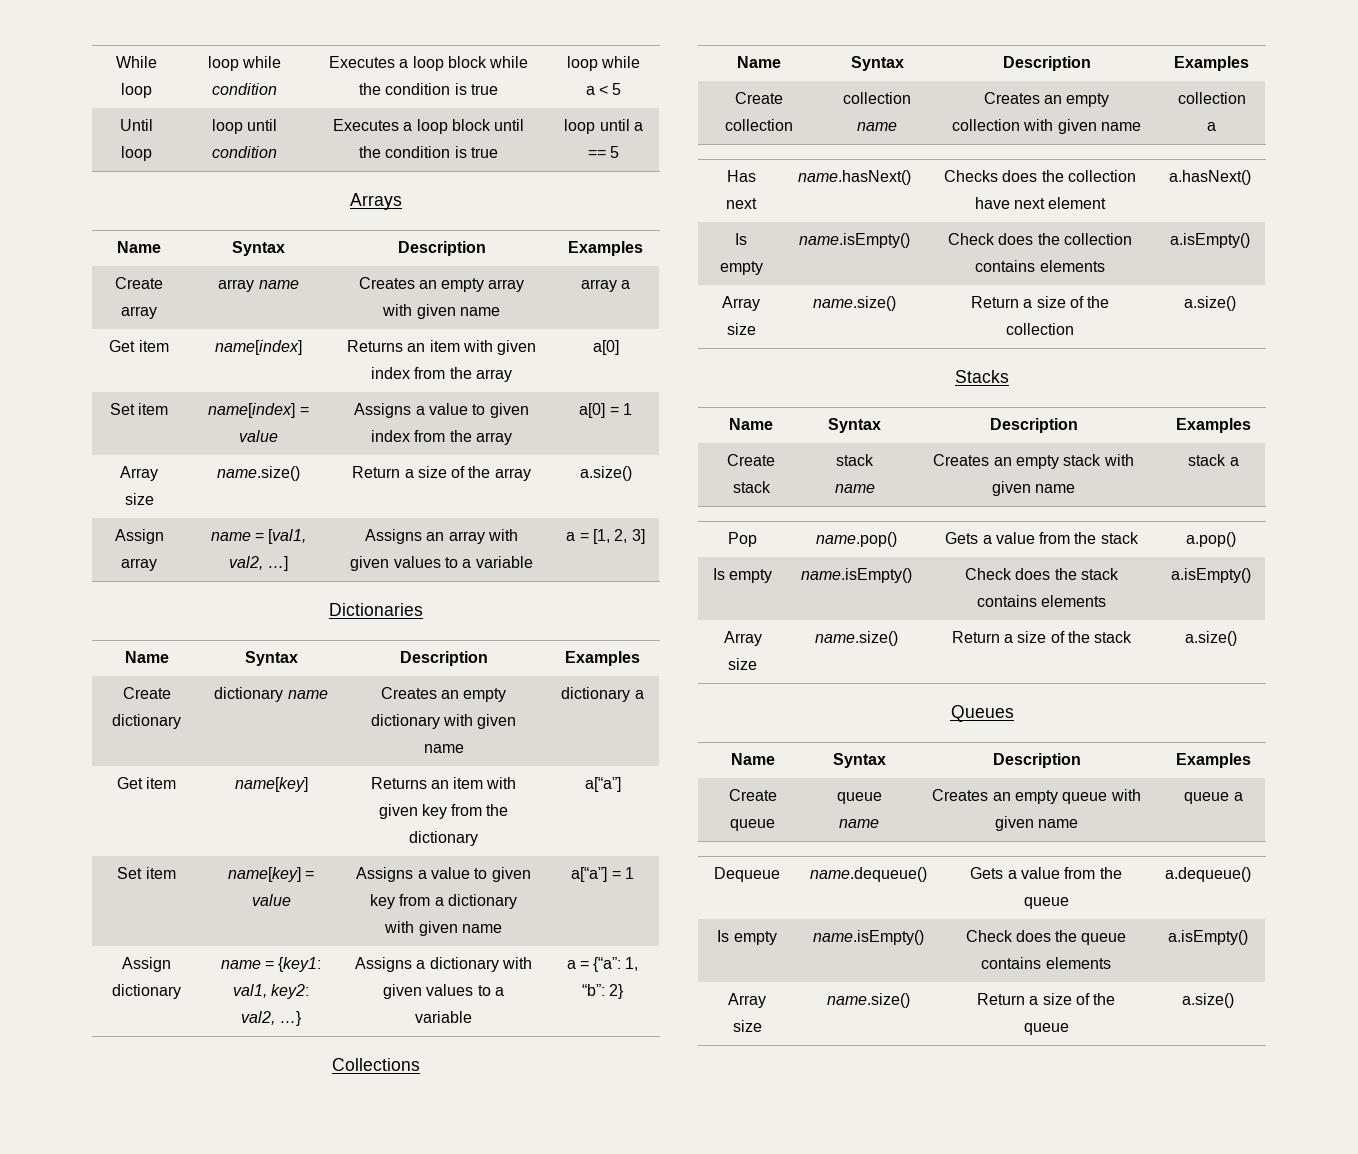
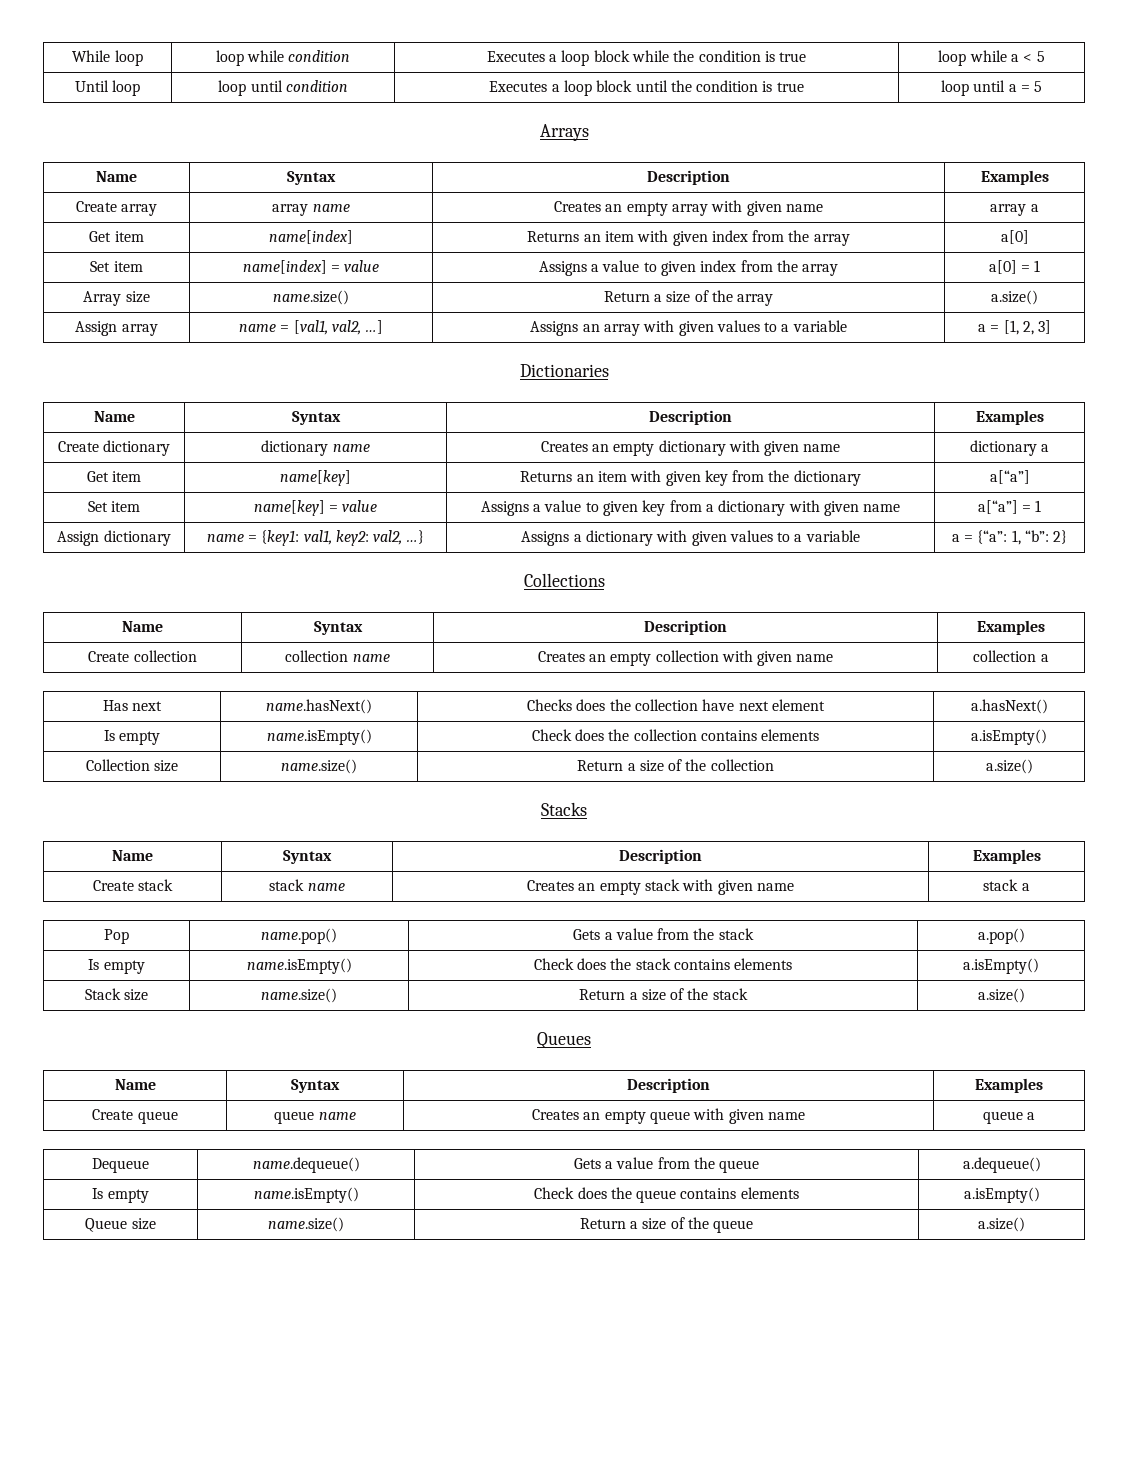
- Until loop | loop until condition | Executes a loop block until the condition is true | loop until a == 5
+ Until loop | loop until condition | Executes a loop block until the condition is true | loop until a = 5
- Array size | name.size() | Return a size of the collection | a.size()
+ Collection size | name.size() | Return a size of the collection | a.size()
- Array size | name.size() | Return a size of the stack | a.size()
+ Stack size | name.size() | Return a size of the stack | a.size()
- Array size | name.size() | Return a size of the queue | a.size()
+ Queue size | name.size() | Return a size of the queue | a.size()

